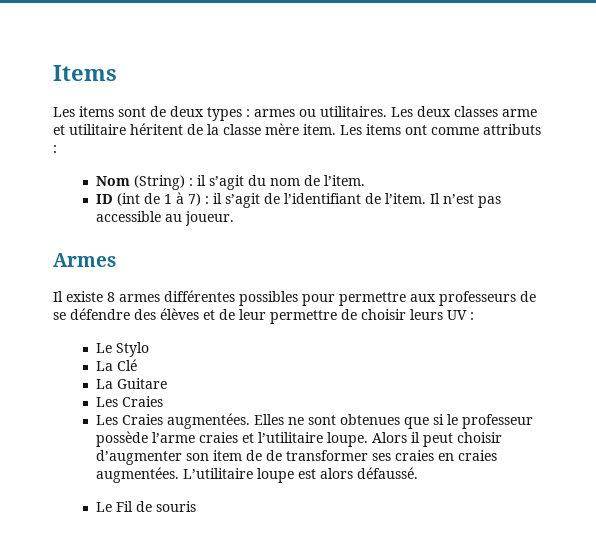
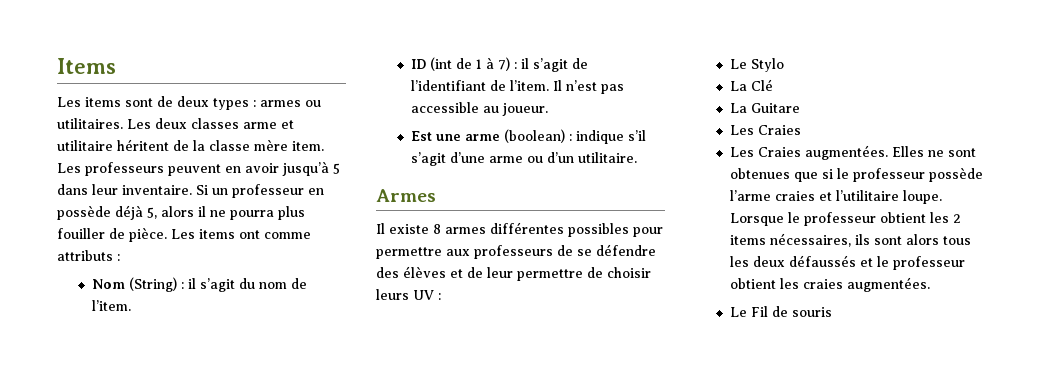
- Les items ont comme attributs :
+ Les professeurs peuvent en avoir jusqu’à 5 dans leur inventaire. Si un professeur en possède déjà 5, alors il ne pourra plus fouiller de pièce. Les items ont comme attributs :
+ Est une arme (boolean) : indique s’il s’agit d’une arme ou d’un utilitaire.
- Alors il peut choisir d’augmenter son item de de transformer ses craies en craies augmentées. L’utilitaire loupe est alors défaussé.
+ Lorsque le professeur obtient les 2 items nécessaires, ils sont alors tous les deux défaussés et le professeur obtient les craies augmentées.

